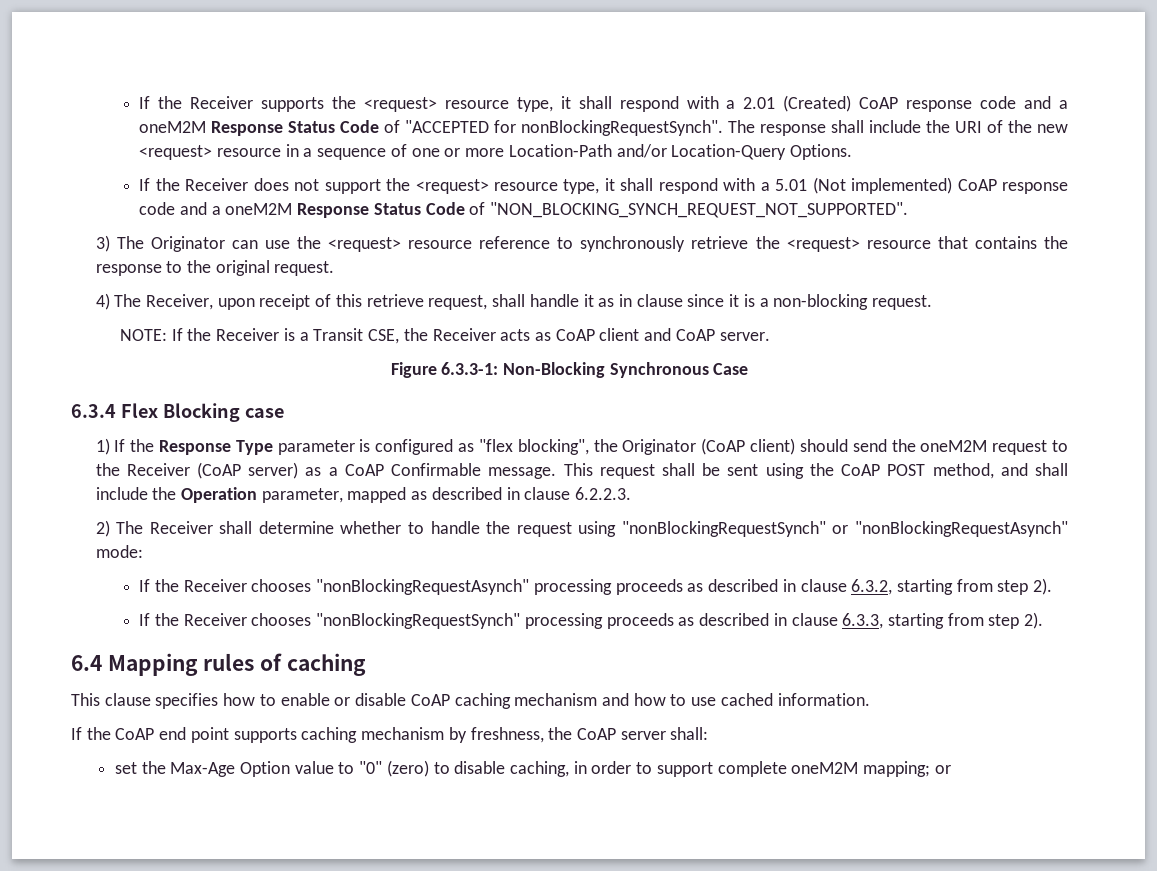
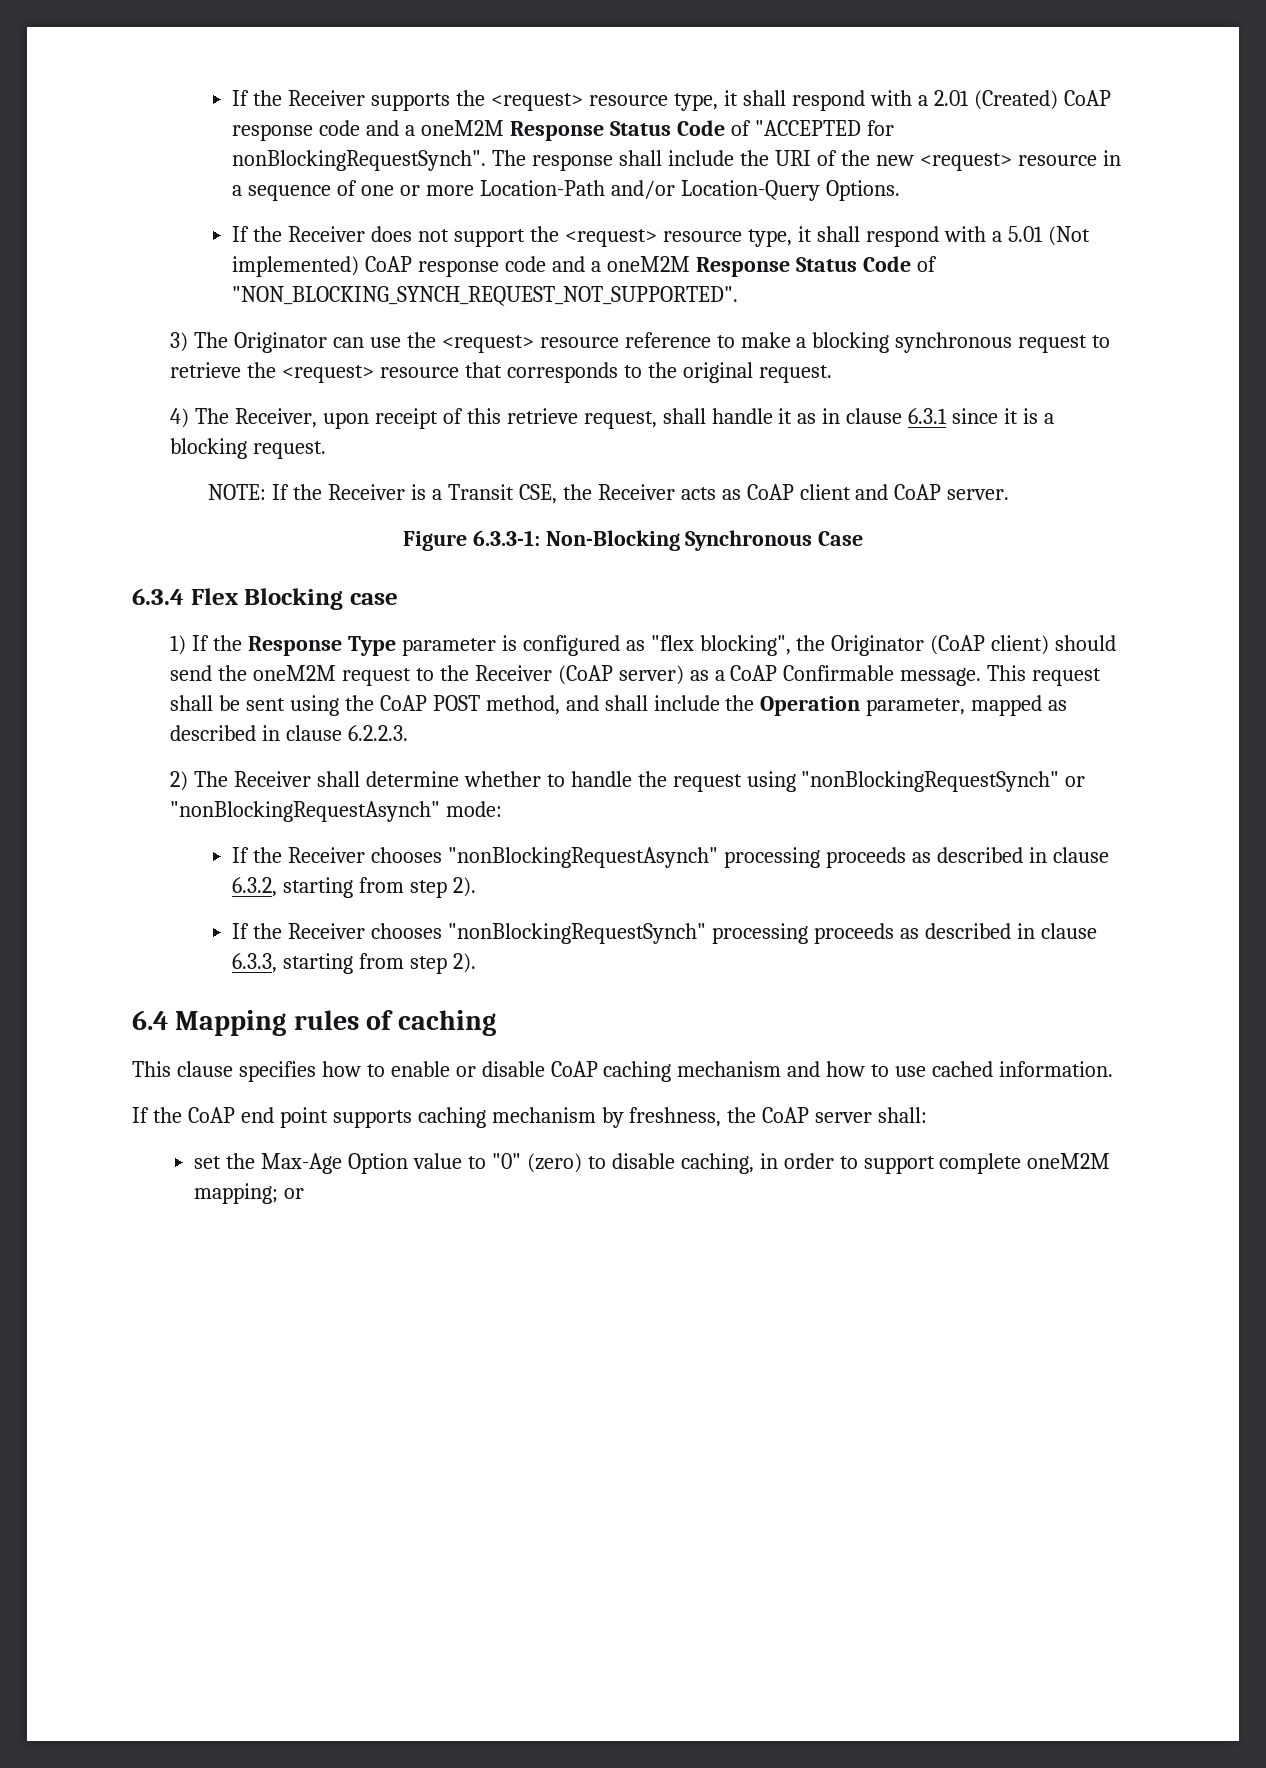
- 3) The Originator can use the <request> resource reference to synchronously retrieve the <request> resource that contains the response to the original request.
+ 3) The Originator can use the <request> resource reference to make a blocking synchronous request to retrieve the <request> resource that corresponds to the original request.
- 4) The Receiver, upon receipt of this retrieve request, shall handle it as in clause since it is a non-blocking request.
+ 4) The Receiver, upon receipt of this retrieve request, shall handle it as in clause 6.3.1 since it is a blocking request.

